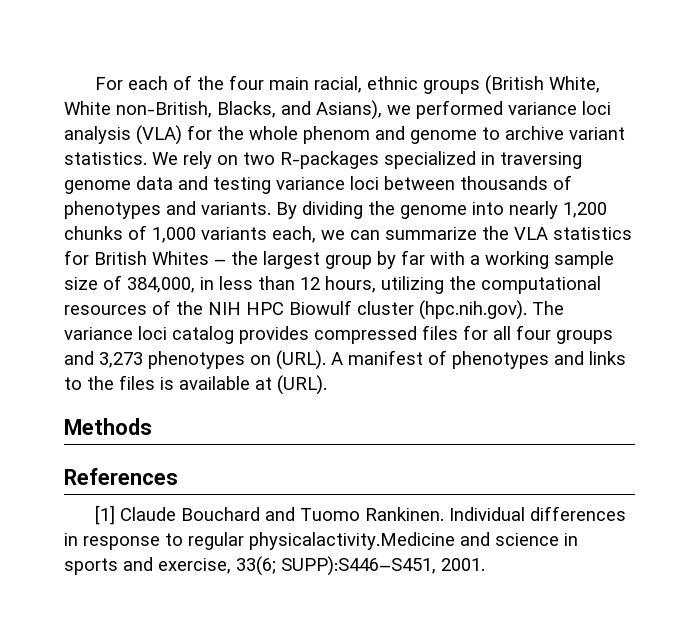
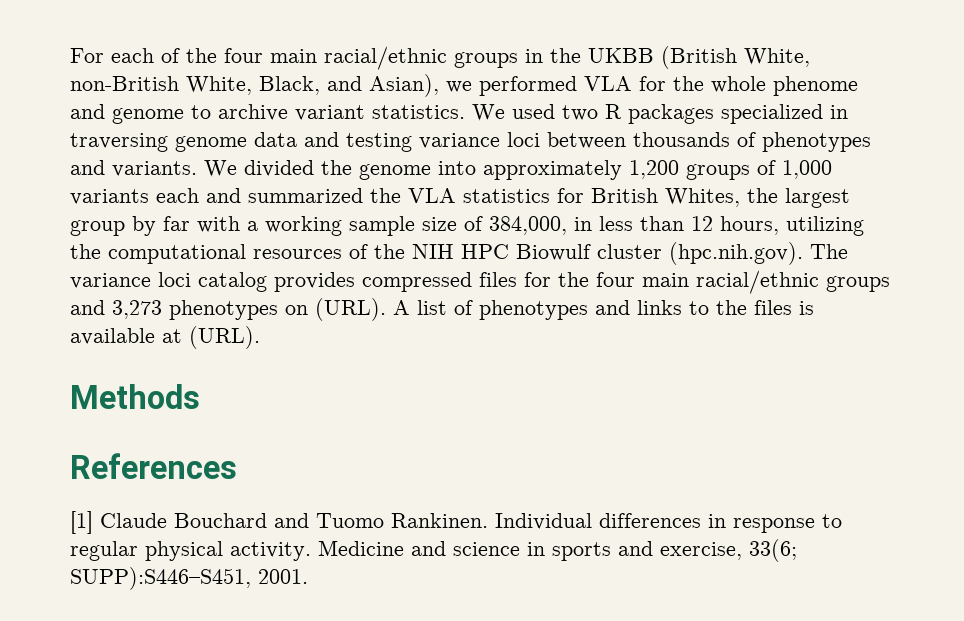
- For each of the four main racial, ethnic groups (British White, White non-British, Blacks, and Asians), we performed variance loci analysis (VLA) for the whole phenom and genome to archive variant statistics.
+ For each of the four main racial/ethnic groups in the UKBB (British White, non-British White, Black, and Asian), we performed VLA for the whole phenome and genome to archive variant statistics.
- We rely on two R-packages specialized in traversing genome data and testing variance loci between thousands of phenotypes and variants.
+ We used two R packages specialized in traversing genome data and testing variance loci between thousands of phenotypes and variants.
- By dividing the genome into nearly 1,200 chunks of 1,000 variants each, we can summarize the VLA statistics for British Whites – the largest group by far with a working sample size of 384,000, in less than 12 hours, utilizing the computational resources of the NIH HPC Biowulf cluster (hpc.nih.gov). The variance loci catalog provides compressed files for all four groups and 3,273 phenotypes on (URL).
+ We divided the genome into approximately 1,200 groups of 1,000 variants each and summarized the VLA statistics for British Whites, the largest group by far with a working sample size of 384,000, in less than 12 hours, utilizing the computational resources of the NIH HPC Biowulf cluster (hpc.nih.gov). The variance loci catalog provides compressed files for the four main racial/ethnic groups and 3,273 phenotypes on (URL).
- A manifest of phenotypes and links to the files is available at (URL).
+ A list of phenotypes and links to the files is available at (URL).
- Individual differences in response to regular physicalactivity.Medicine and science in sports and exercise, 33(6; SUPP):S446–S451, 2001.
+ Individual differences in response to regular physical activity. Medicine and science in sports and exercise, 33(6; SUPP):S446–S451, 2001.

